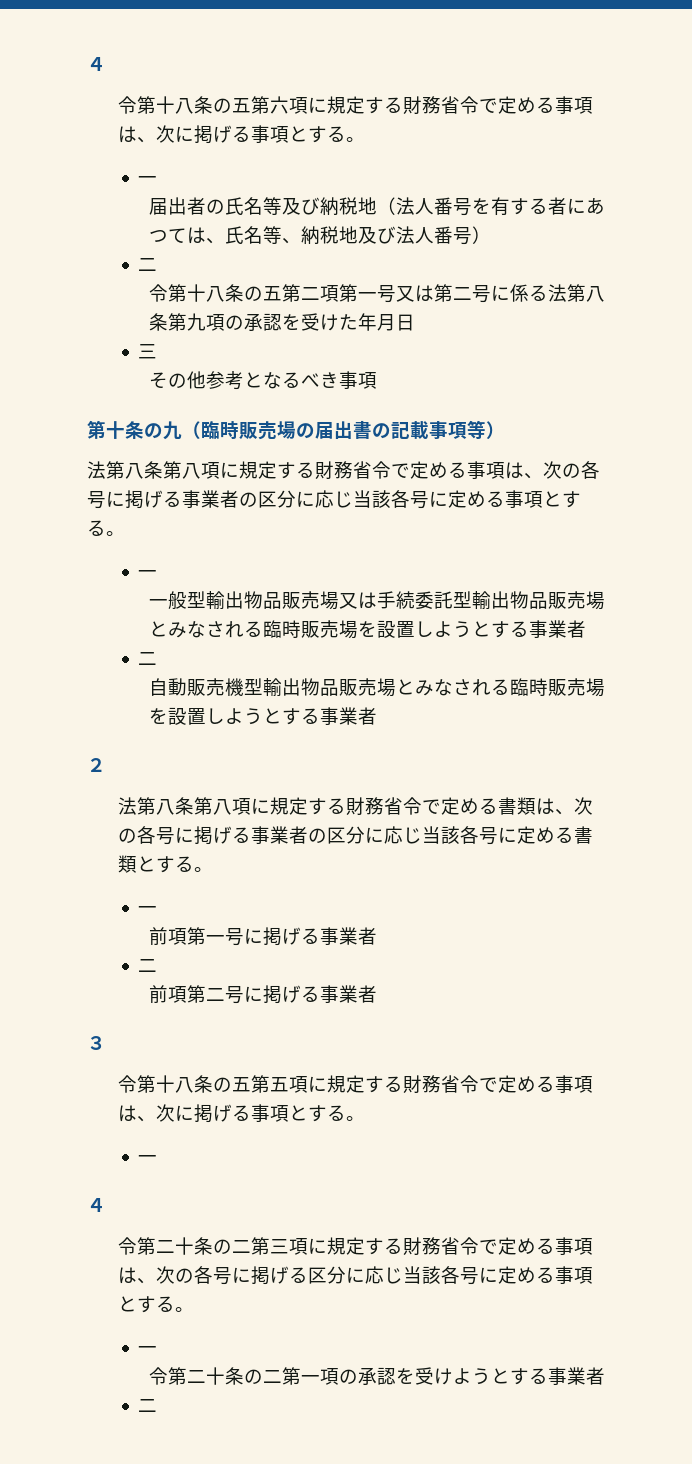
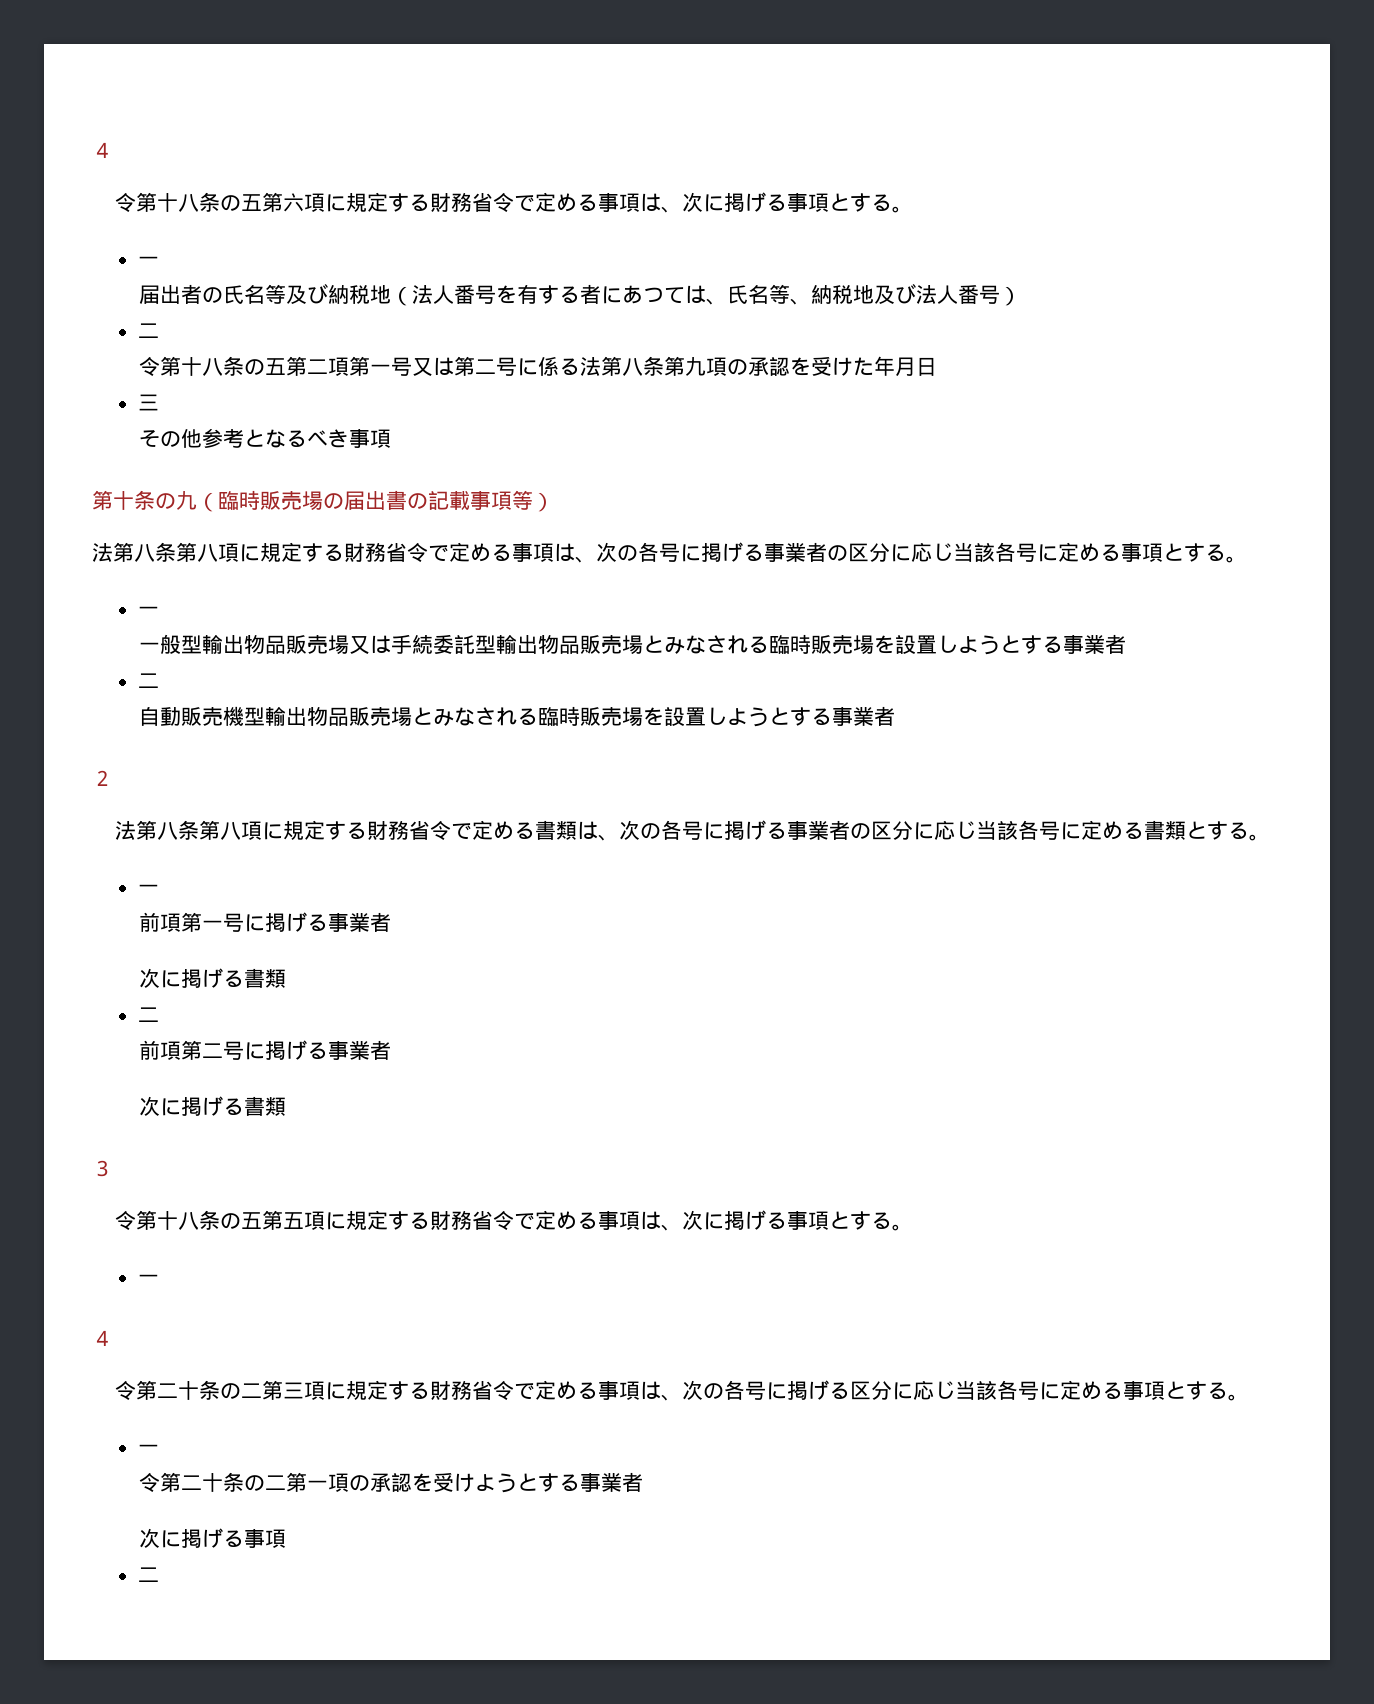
  前項第一号に掲げる事業者
+ 次に掲げる書類
  前項第二号に掲げる事業者
+ 次に掲げる書類
  令第二十条の二第一項の承認を受けようとする事業者
+ 次に掲げる事項

